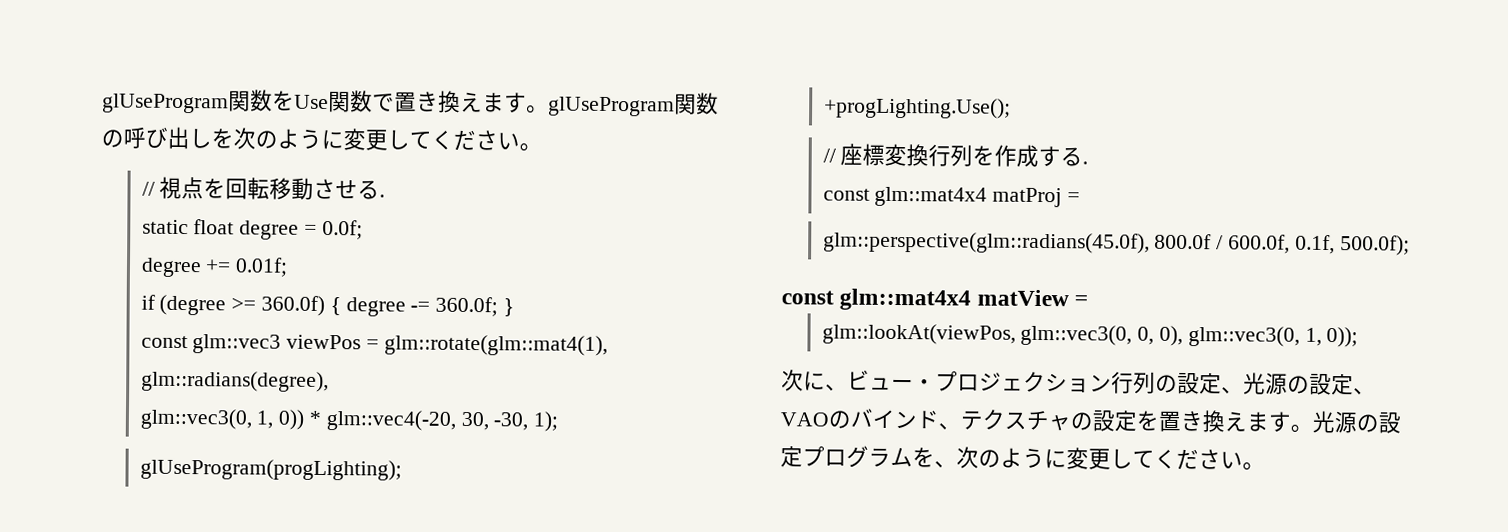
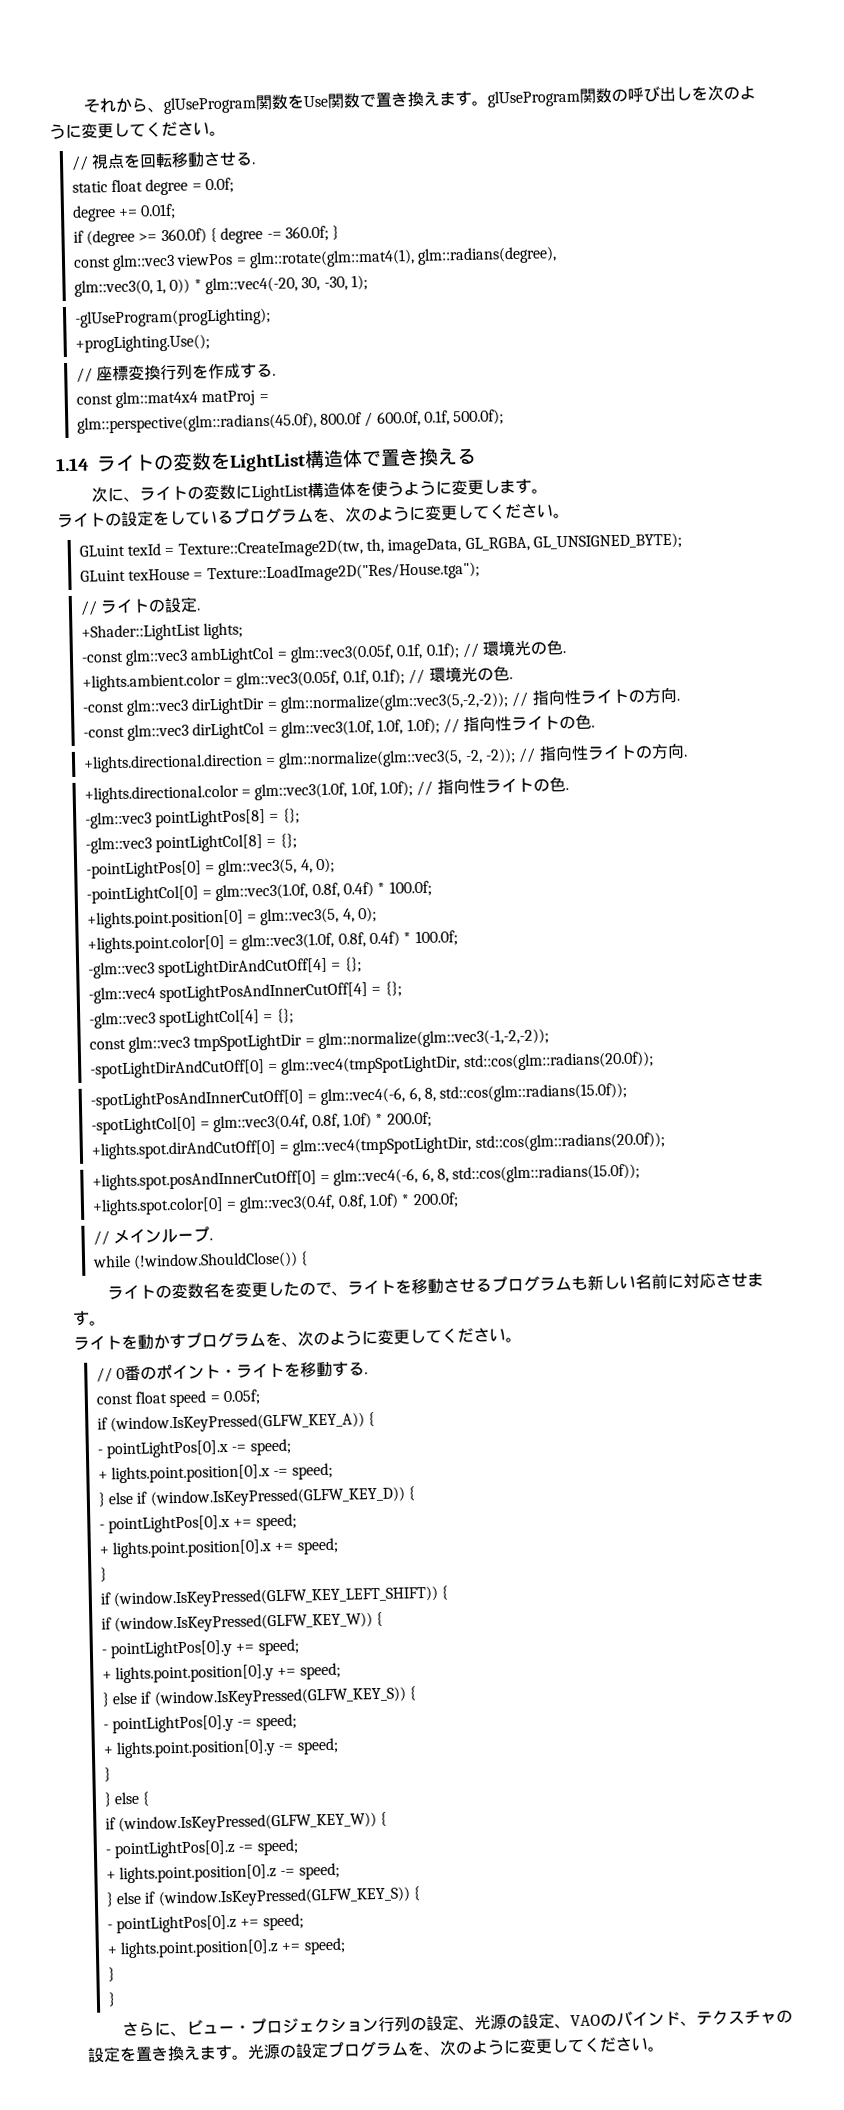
- glUseProgram関数をUse関数で置き換えます。glUseProgram関数の呼び出しを次のように変更してください。
+ それから、glUseProgram関数をUse関数で置き換えます。glUseProgram関数の呼び出しを次のように変更してください。
- glUseProgram(progLighting);
+ -glUseProgram(progLighting);
- const glm::mat4x4 matView =
- glm::lookAt(viewPos, glm::vec3(0, 0, 0), glm::vec3(0, 1, 0));
- 次に、ビュー・プロジェクション行列の設定、光源の設定、VAOのバインド、テクスチャの設定を置き換えます。
+ 1.14ライトの変数をLightList構造体で置き換える
+ 次に、ライトの変数にLightList構造体を使うように変更します。
+ ライトの設定をしているプログラムを、次のように変更してください。
+ GLuint texId = Texture::CreateImage2D(tw, th, imageData, GL_RGBA, GL_UNSIGNED_BYTE);
+ GLuint texHouse = Texture::LoadImage2D("Res/House.tga");
+ // ライトの設定.
+ +Shader::LightList lights;
+ -const glm::vec3 ambLightCol = glm::vec3(0.05f, 0.1f, 0.1f); // 環境光の色.
+ +lights.ambient.color = glm::vec3(0.05f, 0.1f, 0.1f); // 環境光の色.
+ -const glm::vec3 dirLightDir = glm::normalize(glm::vec3(5,-2,-2)); // 指向性ライトの方向.
+ -const glm::vec3 dirLightCol = glm::vec3(1.0f, 1.0f, 1.0f); // 指向性ライトの色.
+ +lights.directional.direction = glm::normalize(glm::vec3(5, -2, -2)); // 指向性ライトの方向.
+ +lights.directional.color = glm::vec3(1.0f, 1.0f, 1.0f); // 指向性ライトの色.
+ -glm::vec3 pointLightPos[8] = {};
+ -glm::vec3 pointLightCol[8] = {};
+ -pointLightPos[0] = glm::vec3(5, 4, 0);
+ -pointLightCol[0] = glm::vec3(1.0f, 0.8f, 0.4f) * 100.0f;
+ +lights.point.position[0] = glm::vec3(5, 4, 0);
+ +lights.point.color[0] = glm::vec3(1.0f, 0.8f, 0.4f) * 100.0f;
+ -glm::vec3 spotLightDirAndCutOff[4] = {};
+ -glm::vec4 spotLightPosAndInnerCutOff[4] = {};
+ -glm::vec3 spotLightCol[4] = {};
+ const glm::vec3 tmpSpotLightDir = glm::normalize(glm::vec3(-1,-2,-2));
+ -spotLightDirAndCutOff[0] = glm::vec4(tmpSpotLightDir, std::cos(glm::radians(20.0f));
+ -spotLightPosAndInnerCutOff[0] = glm::vec4(-6, 6, 8, std::cos(glm::radians(15.0f));
+ -spotLightCol[0] = glm::vec3(0.4f, 0.8f, 1.0f) * 200.0f;
+ +lights.spot.dirAndCutOff[0] = glm::vec4(tmpSpotLightDir, std::cos(glm::radians(20.0f));
+ +lights.spot.posAndInnerCutOff[0] = glm::vec4(-6, 6, 8, std::cos(glm::radians(15.0f));
+ +lights.spot.color[0] = glm::vec3(0.4f, 0.8f, 1.0f) * 200.0f;
+ // メインループ.
+ while (!window.ShouldClose()) {
+ ライトの変数名を変更したので、ライトを移動させるプログラムも新しい名前に対応させます。
+ ライトを動かすプログラムを、次のように変更してください。
+ // 0番のポイント・ライトを移動する.
+ const float speed = 0.05f;
+ if (window.IsKeyPressed(GLFW_KEY_A)) {
+ - pointLightPos[0].x -= speed;
+ + lights.point.position[0].x -= speed;
+ } else if (window.IsKeyPressed(GLFW_KEY_D)) {
+ - pointLightPos[0].x += speed;
+ + lights.point.position[0].x += speed;
+ }
+ if (window.IsKeyPressed(GLFW_KEY_LEFT_SHIFT)) {
+ if (window.IsKeyPressed(GLFW_KEY_W)) {
+ - pointLightPos[0].y += speed;
+ + lights.point.position[0].y += speed;
+ } else if (window.IsKeyPressed(GLFW_KEY_S)) {
+ - pointLightPos[0].y -= speed;
+ + lights.point.position[0].y -= speed;
+ }
+ } else {
+ if (window.IsKeyPressed(GLFW_KEY_W)) {
+ - pointLightPos[0].z -= speed;
+ + lights.point.position[0].z -= speed;
+ } else if (window.IsKeyPressed(GLFW_KEY_S)) {
+ - pointLightPos[0].z += speed;
+ + lights.point.position[0].z += speed;
+ }
+ }
+ さらに、ビュー・プロジェクション行列の設定、光源の設定、VAOのバインド、テクスチャの設定を置き換えます。

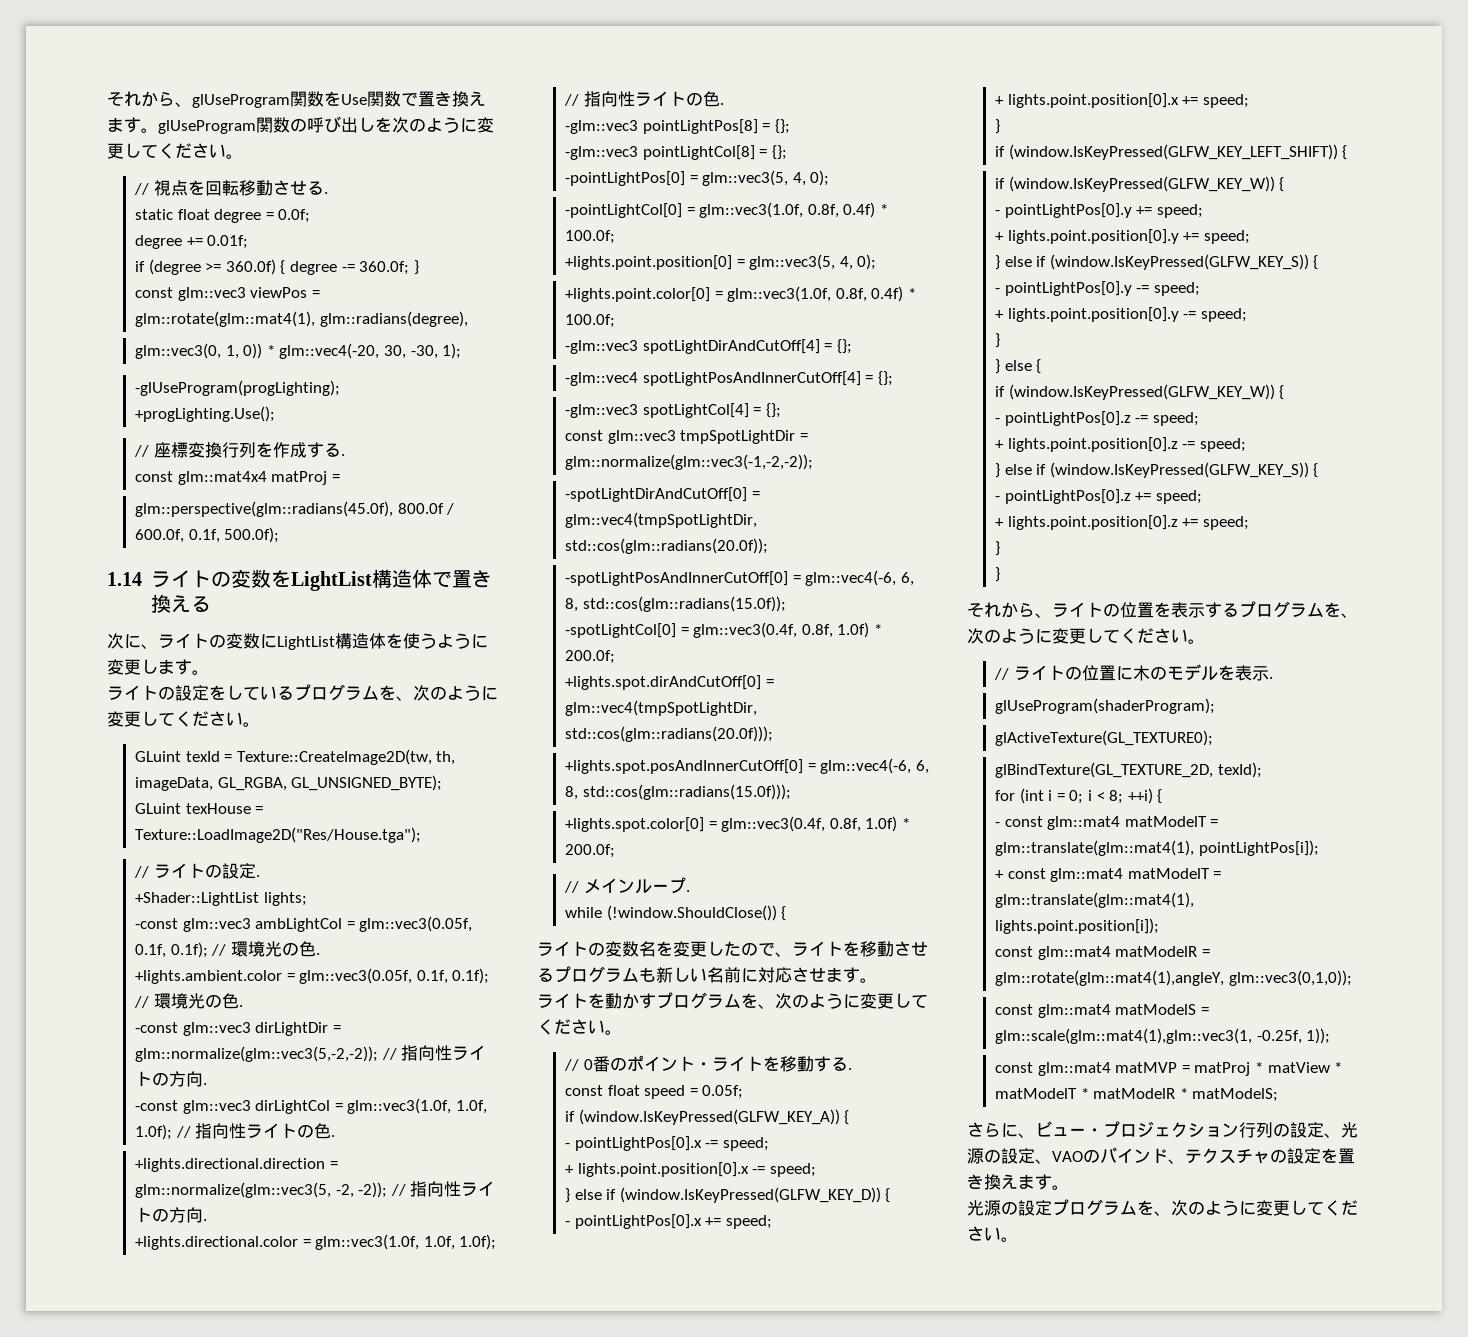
- +lights.spot.dirAndCutOff[0] = glm::vec4(tmpSpotLightDir, std::cos(glm::radians(20.0f));
+ +lights.spot.dirAndCutOff[0] = glm::vec4(tmpSpotLightDir, std::cos(glm::radians(20.0f)));
- +lights.spot.posAndInnerCutOff[0] = glm::vec4(-6, 6, 8, std::cos(glm::radians(15.0f));
+ +lights.spot.posAndInnerCutOff[0] = glm::vec4(-6, 6, 8, std::cos(glm::radians(15.0f)));
+ それから、ライトの位置を表示するプログラムを、次のように変更してください。
+ // ライトの位置に木のモデルを表示.
+ glUseProgram(shaderProgram);
+ glActiveTexture(GL_TEXTURE0);
+ glBindTexture(GL_TEXTURE_2D, texId);
+ for (int i = 0; i < 8; ++i) {
+ - const glm::mat4 matModelT = glm::translate(glm::mat4(1), pointLightPos[i]);
+ + const glm::mat4 matModelT = glm::translate(glm::mat4(1), lights.point.position[i]);
+ const glm::mat4 matModelR = glm::rotate(glm::mat4(1),angleY, glm::vec3(0,1,0));
+ const glm::mat4 matModelS = glm::scale(glm::mat4(1),glm::vec3(1, -0.25f, 1));
+ const glm::mat4 matMVP = matProj * matView * matModelT * matModelR * matModelS;
- さらに、ビュー・プロジェクション行列の設定、光源の設定、VAOのバインド、テクスチャの設定を置き換えます。光源の設定プログラムを、次のように変更してください。
+ さらに、ビュー・プロジェクション行列の設定、光源の設定、VAOのバインド、テクスチャの設定を置き換えます。
+ 光源の設定プログラムを、次のように変更してください。

